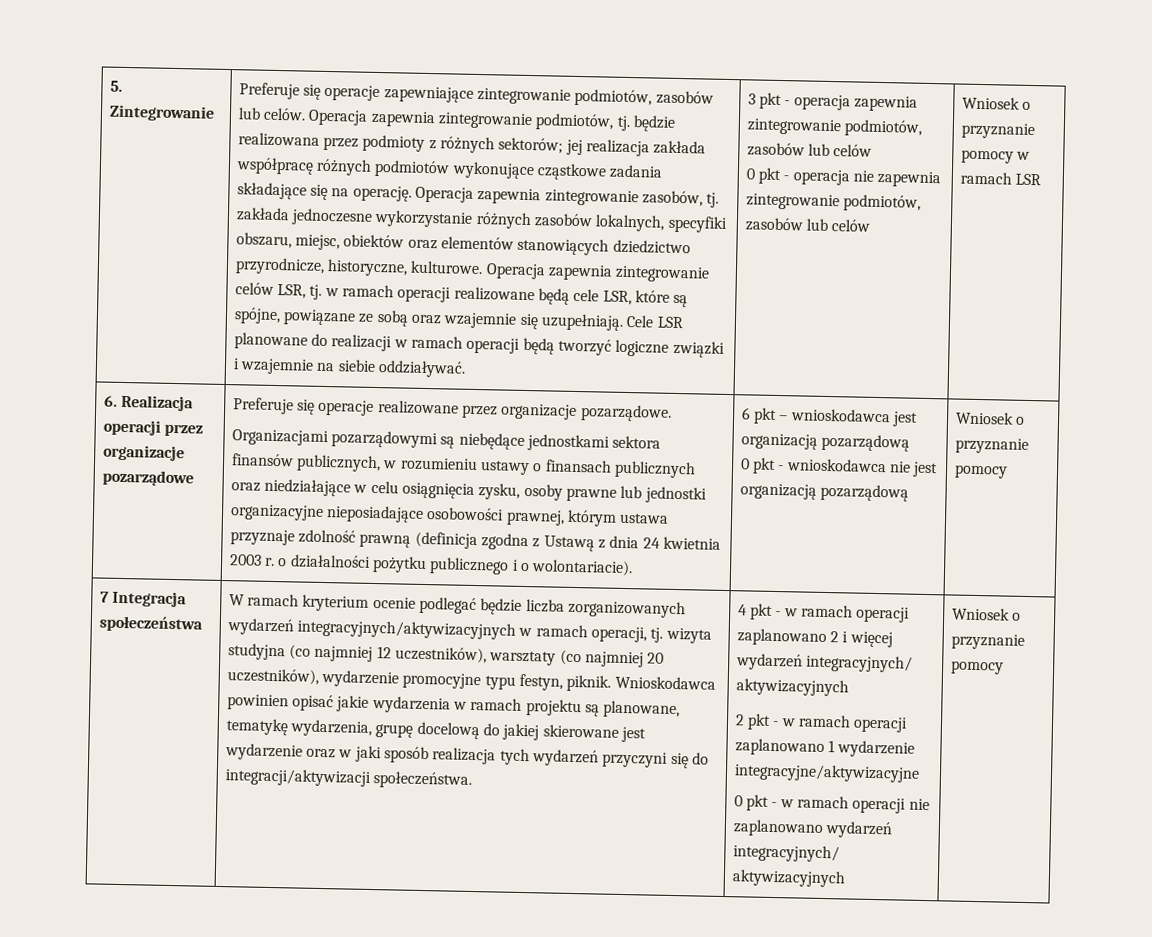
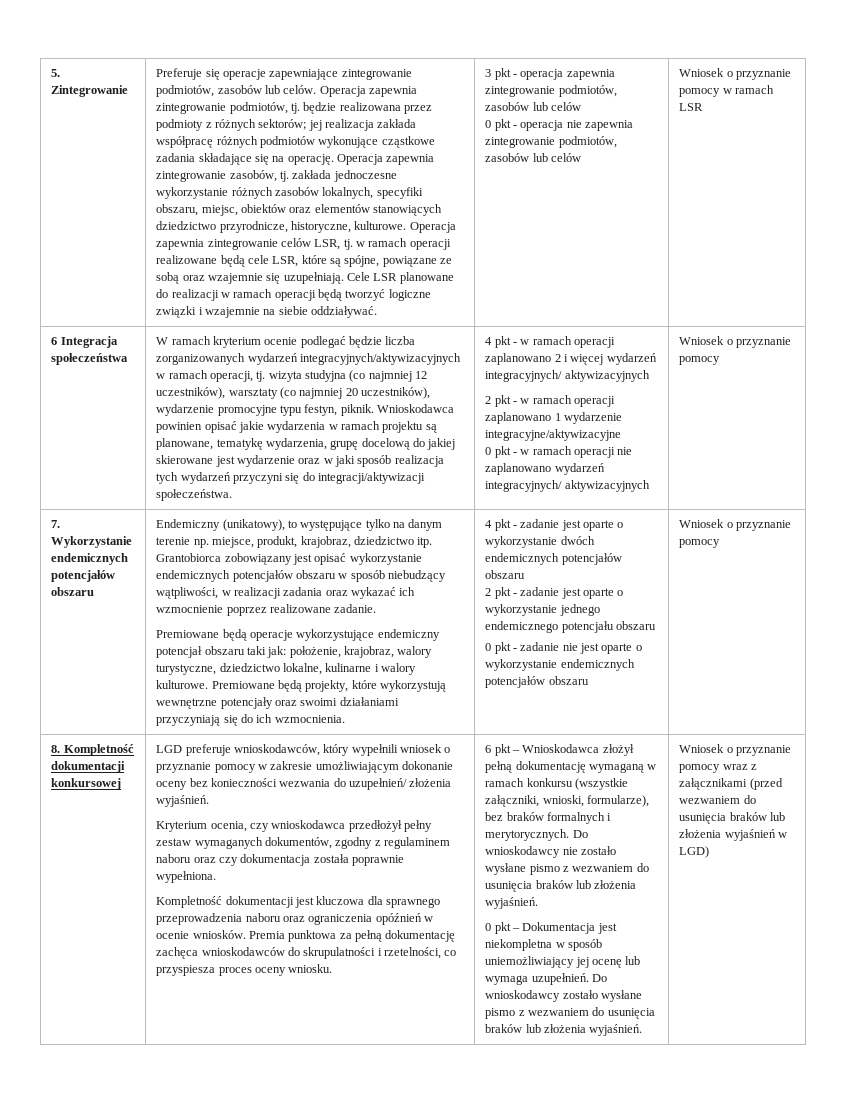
- 6. Realizacja operacji przez organizacje pozarządowe | Preferuje się operacje realizowane przez organizacje pozarządowe.
- Organizacjami pozarządowymi są niebędące jednostkami sektora finansów publicznych, w rozumieniu ustawy o finansach publicznych oraz niedziałające w celu osiągnięcia zysku, osoby prawne lub jednostki organizacyjne nieposiadające osobowości prawnej, którym ustawa przyznaje zdolność prawną (definicja zgodna z Ustawą z dnia 24 kwietnia 2003 r. o działalności pożytku publicznego i o wolontariacie). | 6 pkt – wnioskodawca jest organizacją pozarządową
- 0 pkt - wnioskodawca nie jest organizacją pozarządową | Wniosek o przyznanie pomocy
- 7 Integracja społeczeństwa
+ 6 Integracja społeczeństwa
+ 7. Wykorzystanie endemicznych potencjałów obszaru | Endemiczny (unikatowy), to występujące tylko na danym terenie np. miejsce, produkt, krajobraz, dziedzictwo itp. Grantobiorca zobowiązany jest opisać wykorzystanie endemicznych potencjałów obszaru w sposób niebudzący wątpliwości, w realizacji zadania oraz wykazać ich wzmocnienie poprzez realizowane zadanie.
+ Premiowane będą operacje wykorzystujące endemiczny potencjał obszaru taki jak: położenie, krajobraz, walory turystyczne, dziedzictwo lokalne, kulinarne i walory kulturowe. Premiowane będą projekty, które wykorzystują wewnętrzne potencjały oraz swoimi działaniami przyczyniają się do ich wzmocnienia. | 4 pkt - zadanie jest oparte o wykorzystanie dwóch endemicznych potencjałów obszaru
+ 2 pkt - zadanie jest oparte o wykorzystanie jednego endemicznego potencjału obszaru
+ 0 pkt - zadanie nie jest oparte o wykorzystanie endemicznych potencjałów obszaru | Wniosek o przyznanie pomocy
+ 8. Kompletność dokumentacji konkursowej | LGD preferuje wnioskodawców, który wypełnili wniosek o przyznanie pomocy w zakresie umożliwiającym dokonanie oceny bez konieczności wezwania do uzupełnień/ złożenia wyjaśnień.
+ Kryterium ocenia, czy wnioskodawca przedłożył pełny zestaw wymaganych dokumentów, zgodny z regulaminem naboru oraz czy dokumentacja została poprawnie wypełniona.
+ Kompletność dokumentacji jest kluczowa dla sprawnego przeprowadzenia naboru oraz ograniczenia opóźnień w ocenie wniosków. Premia punktowa za pełną dokumentację zachęca wnioskodawców do skrupulatności i rzetelności, co przyspiesza proces oceny wniosku. | 6 pkt – Wnioskodawca złożył pełną dokumentację wymaganą w ramach konkursu (wszystkie załączniki, wnioski, formularze), bez braków formalnych i merytorycznych. Do wnioskodawcy nie zostało wysłane pismo z wezwaniem do usunięcia braków lub złożenia wyjaśnień.
+ 0 pkt – Dokumentacja jest niekompletna w sposób uniemożliwiający jej ocenę lub wymaga uzupełnień. Do wnioskodawcy zostało wysłane pismo z wezwaniem do usunięcia braków lub złożenia wyjaśnień. | Wniosek o przyznanie pomocy wraz z załącznikami (przed wezwaniem do usunięcia braków lub złożenia wyjaśnień w LGD)

